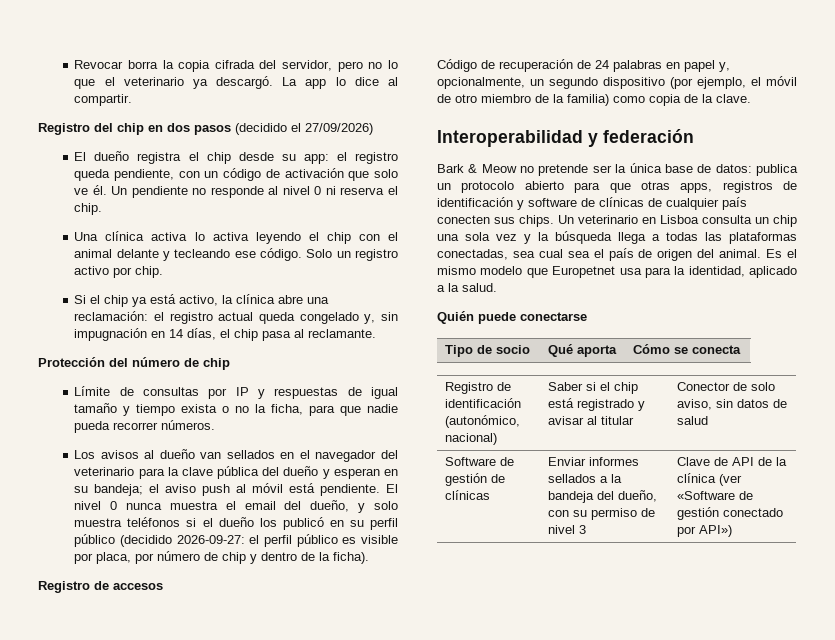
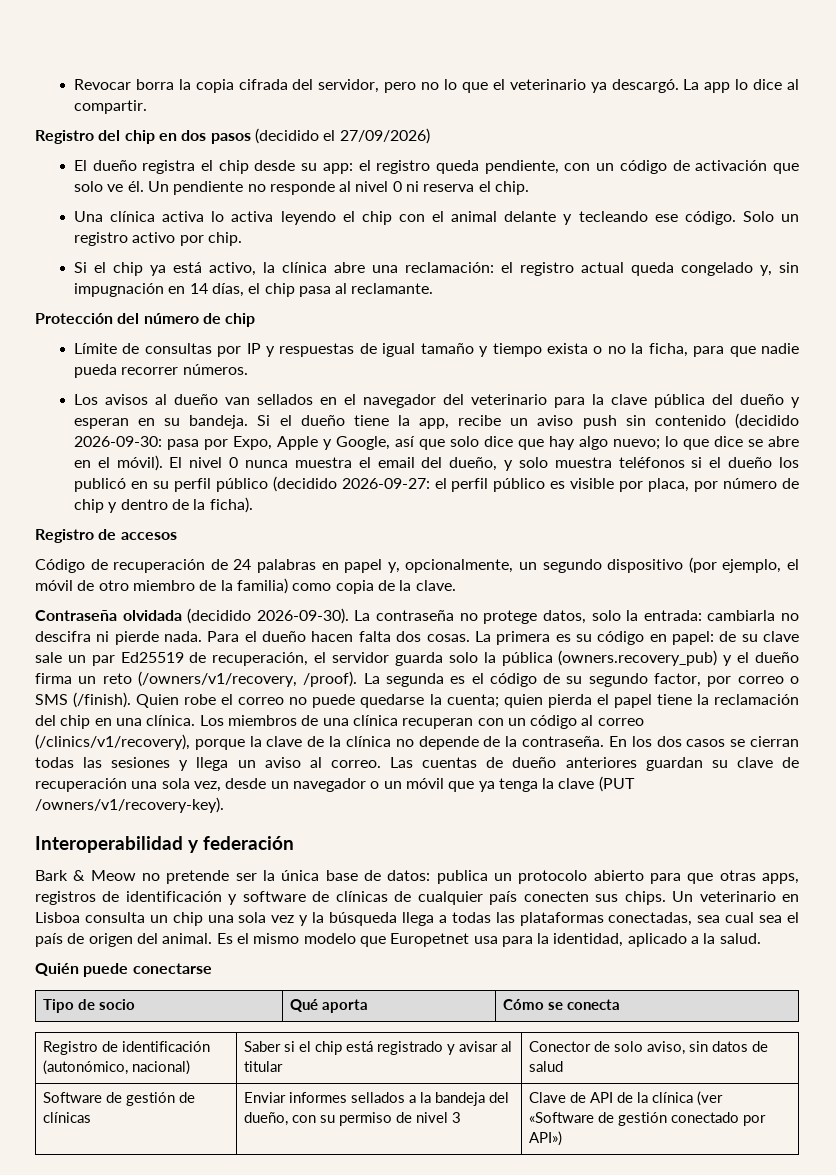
- Los avisos al dueño van sellados en el navegador del veterinario para la clave pública del dueño y esperan en su bandeja; el aviso push al móvil está pendiente.
+ Los avisos al dueño van sellados en el navegador del veterinario para la clave pública del dueño y esperan en su bandeja. Si el dueño tiene la app, recibe un aviso push sin contenido (decidido 2026-09-30: pasa por Expo, Apple y Google, así que solo dice que hay algo nuevo; lo que dice se abre en el móvil).
+ Contraseña olvidada (decidido 2026-09-30). La contraseña no protege datos, solo la entrada: cambiarla no descifra ni pierde nada. Para el dueño hacen falta dos cosas. La primera es su código en papel: de su clave sale un par Ed25519 de recuperación, el servidor guarda solo la pública (owners.recovery_pub) y el dueño firma un reto (/owners/v1/recovery, /proof). La segunda es el código de su segundo factor, por correo o SMS (/finish). Quien robe el correo no puede quedarse la cuenta; quien pierda el papel tiene la reclamación del chip en una clínica. Los miembros de una clínica recuperan con un código al correo (/clinics/v1/recovery), porque la clave de la clínica no depende de la contraseña. En los dos casos se cierran todas las sesiones y llega un aviso al correo. Las cuentas de dueño anteriores guardan su clave de recuperación una sola vez, desde un navegador o un móvil que ya tenga la clave (PUT /owners/v1/recovery-key).

